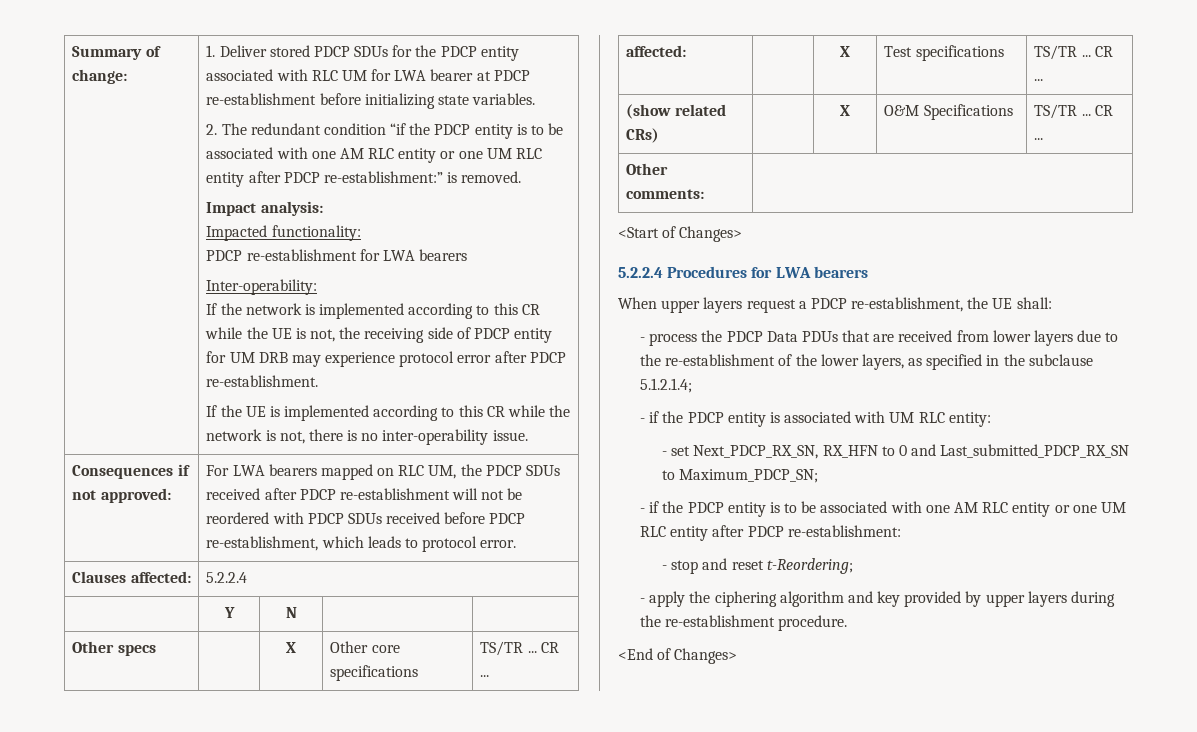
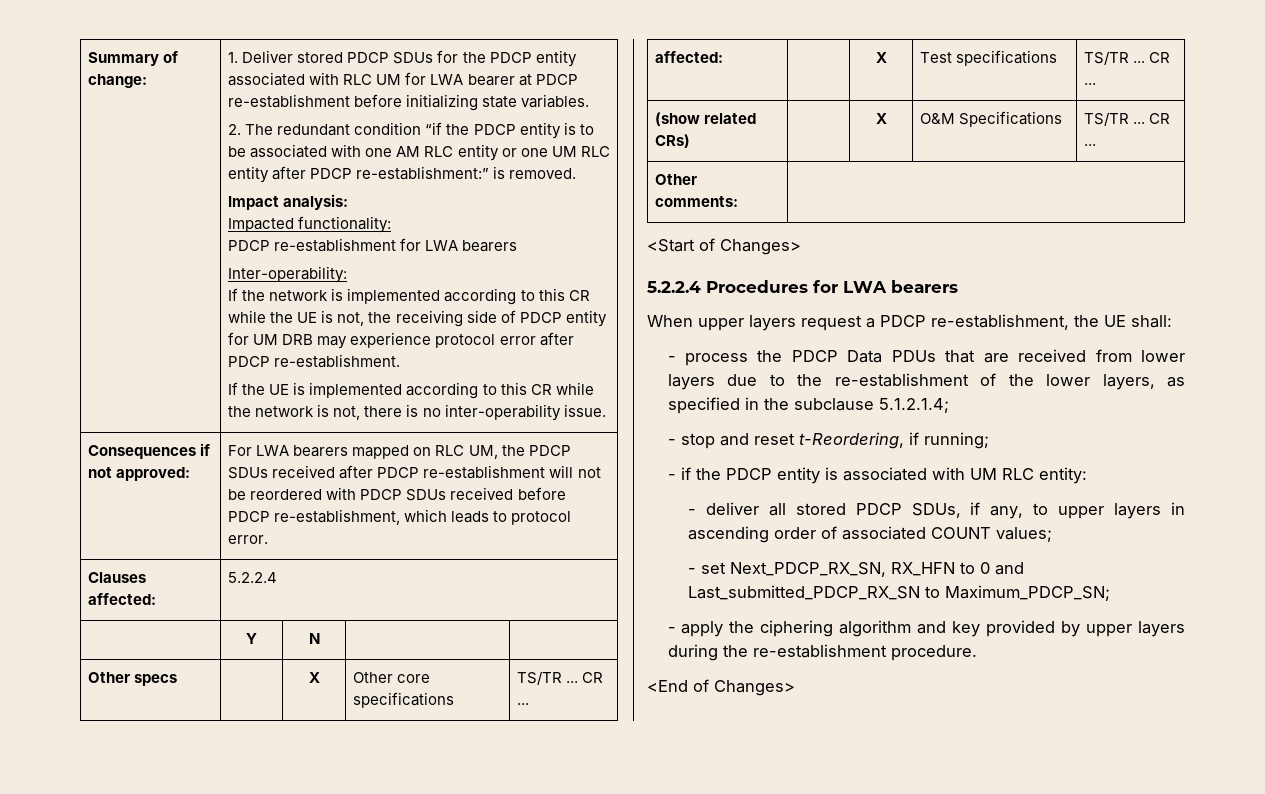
+ - stop and reset t-Reordering, if running;
+ - deliver all stored PDCP SDUs, if any, to upper layers in ascending order of associated COUNT values;
- - if the PDCP entity is to be associated with one AM RLC entity or one UM RLC entity after PDCP re-establishment:
- - stop and reset t-Reordering;

